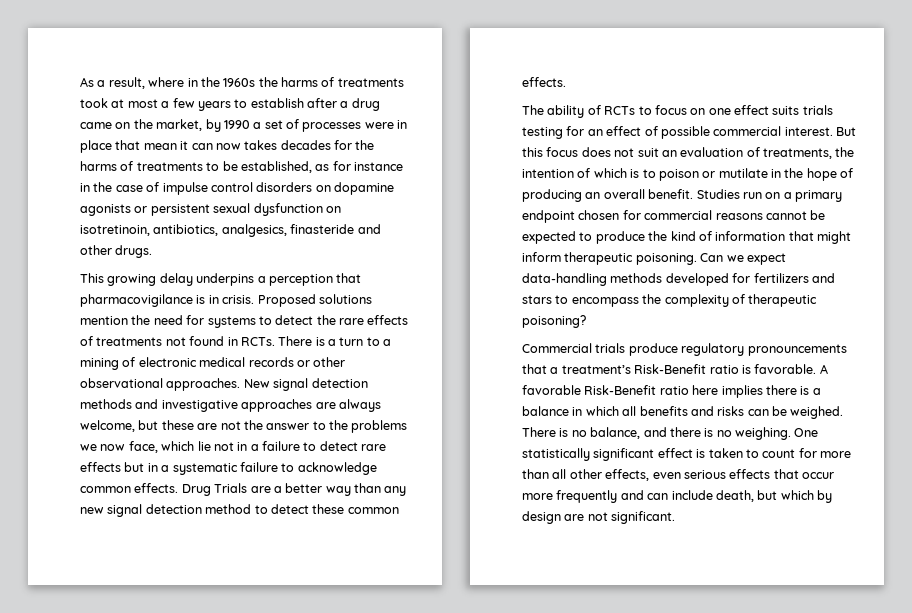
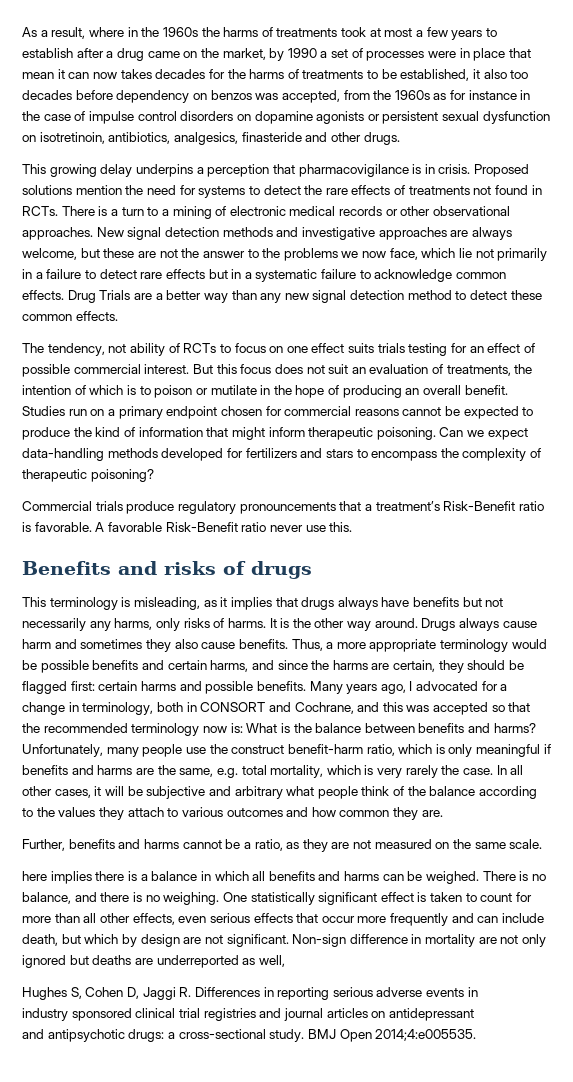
- As a result, where in the 1960s the harms of treatments took at most a few years to establish after a drug came on the market, by 1990 a set of processes were in place that mean it can now takes decades for the harms of treatments to be established, as for instance in the case of impulse control disorders on dopamine agonists or persistent sexual dysfunction on isotretinoin, antibiotics, analgesics, finasteride and other drugs.
+ As a result, where in the 1960s the harms of treatments took at most a few years to establish after a drug came on the market, by 1990 a set of processes were in place that mean it can now takes decades for the harms of treatments to be established, it also too decades before dependency on benzos was accepted, from the 1960s as for instance in the case of impulse control disorders on dopamine agonists or persistent sexual dysfunction on isotretinoin, antibiotics, analgesics, finasteride and other drugs.
- New signal detection methods and investigative approaches are always welcome, but these are not the answer to the problems we now face, which lie not in a failure to detect rare effects but in a systematic failure to acknowledge common effects.
+ New signal detection methods and investigative approaches are always welcome, but these are not the answer to the problems we now face, which lie not primarily in a failure to detect rare effects but in a systematic failure to acknowledge common effects.
- The ability of RCTs to focus on one effect suits trials testing for an effect of possible commercial interest.
+ The tendency, not ability of RCTs to focus on one effect suits trials testing for an effect of possible commercial interest.
- A favorable Risk-Benefit ratio here implies there is a balance in which all benefits and risks can be weighed.
+ A favorable Risk-Benefit ratio never use this.
+ Benefits and risks of drugs
+ This terminology is misleading, as it implies that drugs always have benefits but not necessarily any harms, only risks of harms. It is the other way around. Drugs always cause harm and sometimes they also cause benefits. Thus, a more appropriate terminology would be possible benefits and certain harms, and since the harms are certain, they should be flagged first: certain harms and possible benefits. Many years ago, I advocated for a change in terminology, both in CONSORT and Cochrane, and this was accepted so that the recommended terminology now is: What is the balance between benefits and harms? Unfortunately, many people use the construct benefit-harm ratio, which is only meaningful if benefits and harms are the same, e.g. total mortality, which is very rarely the case. In all other cases, it will be subjective and arbitrary what people think of the balance according to the values they attach to various outcomes and how common they are.
+ Further, benefits and harms cannot be a ratio, as they are not measured on the same scale.
+ here implies there is a balance in which all benefits and harms can be weighed.
+ Non-sign difference in mortality are not only ignored but deaths are underreported as well,
+ Hughes S, Cohen D, Jaggi R. Differences in reporting serious adverse events in
+ industry sponsored clinical trial registries and journal articles on antidepressant
+ and antipsychotic drugs: a cross-sectional study. BMJ Open 2014;4:e005535.

